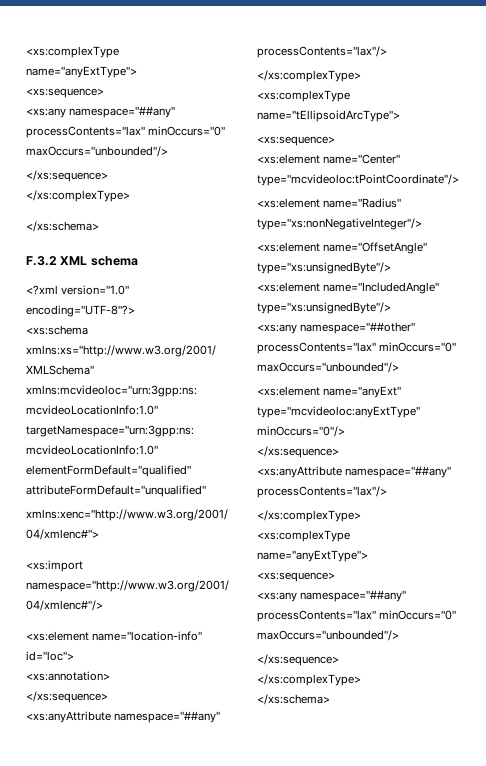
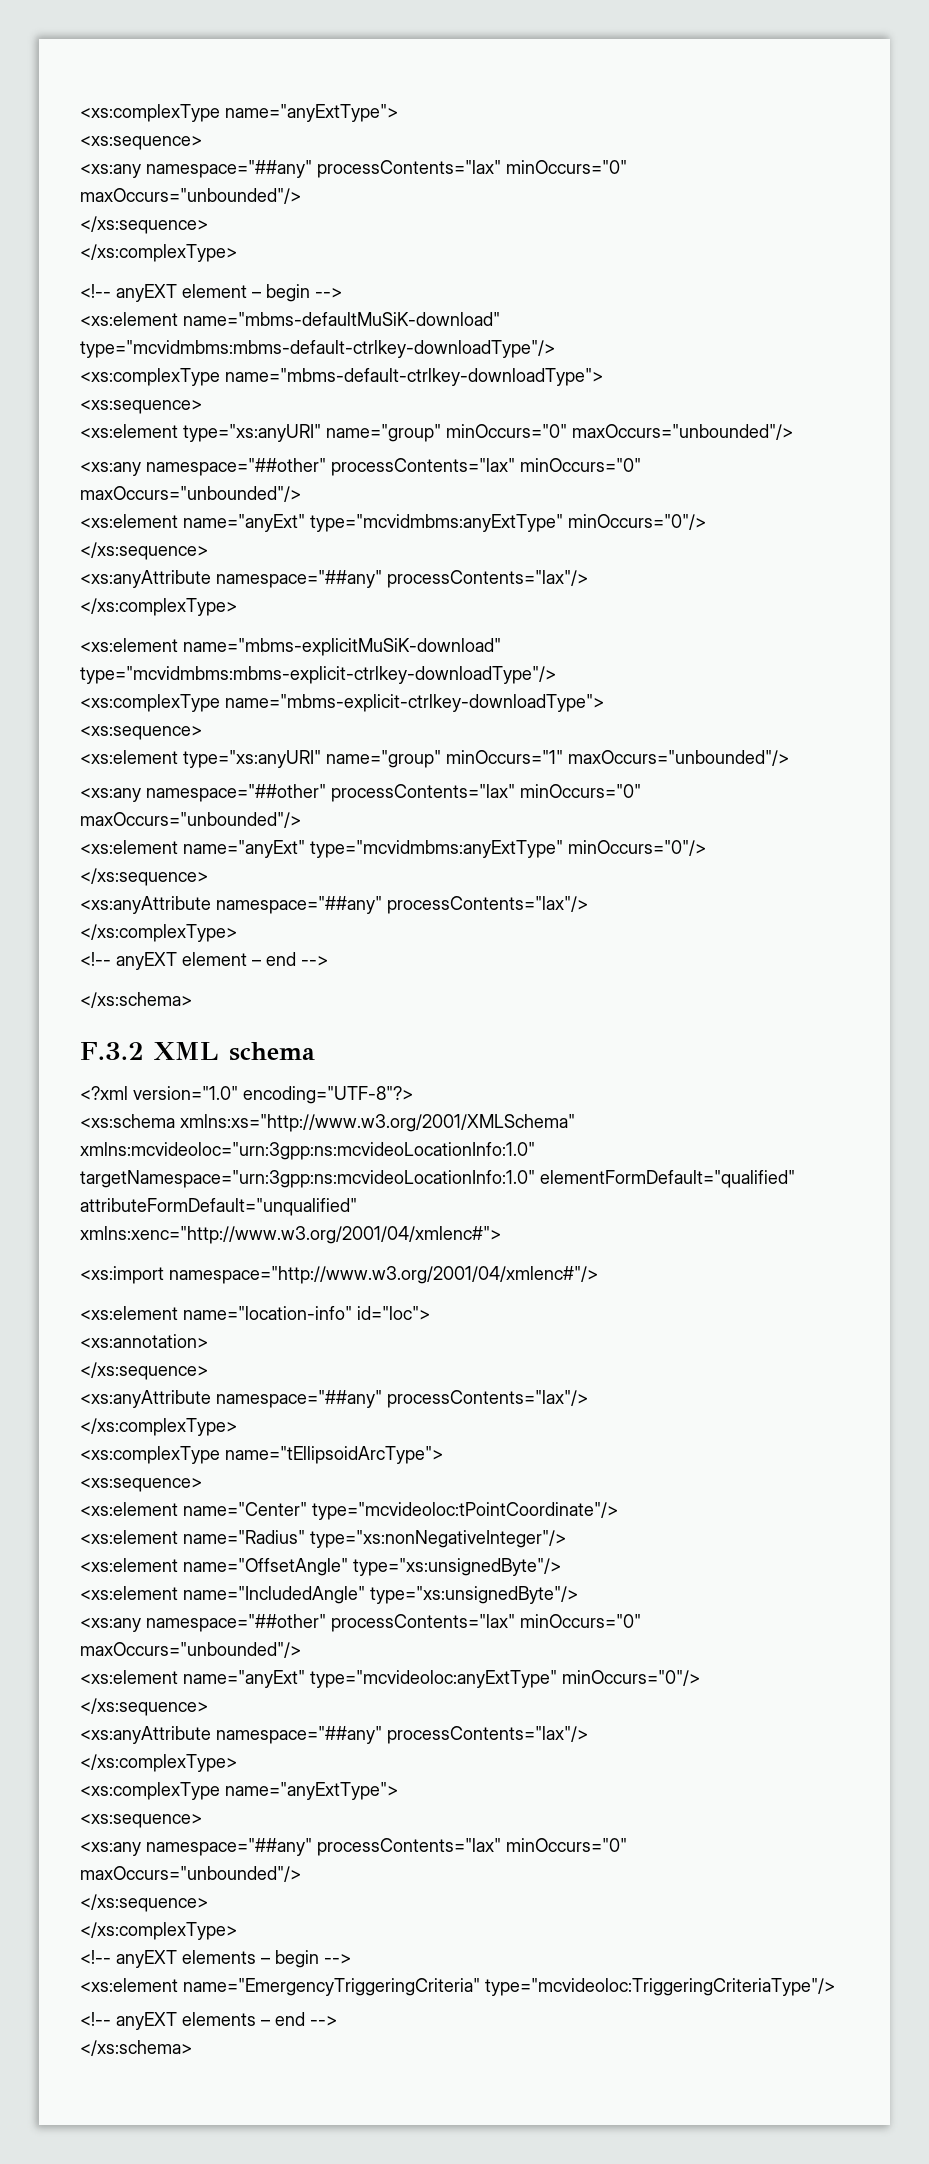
+ <!-- anyEXT element – begin -->
+ <xs:element name="mbms-defaultMuSiK-download" type="mcvidmbms:mbms-default-ctrlkey-downloadType"/>
+ <xs:complexType name="mbms-default-ctrlkey-downloadType">
+ <xs:sequence>
+ <xs:element type="xs:anyURI" name="group" minOccurs="0" maxOccurs="unbounded"/>
+ <xs:any namespace="##other" processContents="lax" minOccurs="0" maxOccurs="unbounded"/>
+ <xs:element name="anyExt" type="mcvidmbms:anyExtType" minOccurs="0"/>
+ </xs:sequence>
+ <xs:anyAttribute namespace="##any" processContents="lax"/>
+ </xs:complexType>
+ <xs:element name="mbms-explicitMuSiK-download" type="mcvidmbms:mbms-explicit-ctrlkey-downloadType"/>
+ <xs:complexType name="mbms-explicit-ctrlkey-downloadType">
+ <xs:sequence>
+ <xs:element type="xs:anyURI" name="group" minOccurs="1" maxOccurs="unbounded"/>
+ <xs:any namespace="##other" processContents="lax" minOccurs="0" maxOccurs="unbounded"/>
+ <xs:element name="anyExt" type="mcvidmbms:anyExtType" minOccurs="0"/>
+ </xs:sequence>
+ <xs:anyAttribute namespace="##any" processContents="lax"/>
+ </xs:complexType>
+ <!-- anyEXT element – end -->
+ <!-- anyEXT elements – begin -->
+ <xs:element name="EmergencyTriggeringCriteria" type="mcvideoloc:TriggeringCriteriaType"/>
+ <!-- anyEXT elements – end -->

